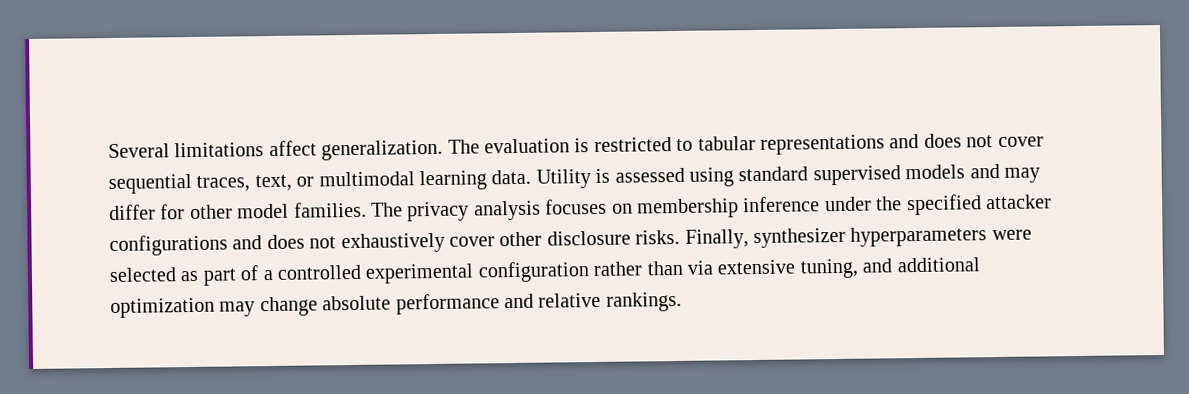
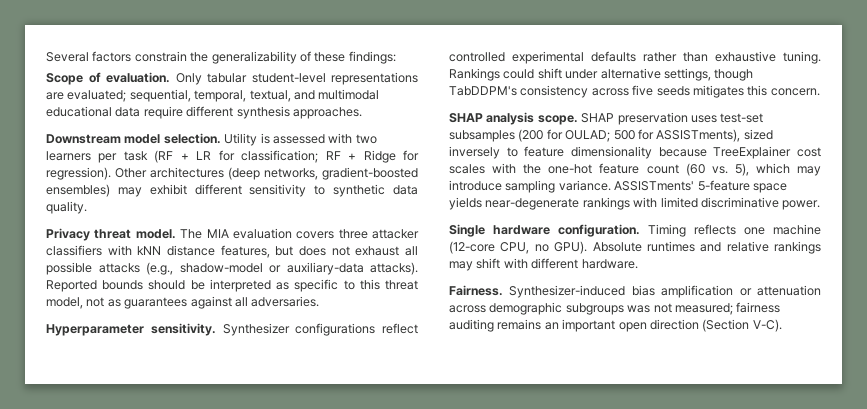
- Several limitations affect generalization. The evaluation is restricted to tabular representations and does not cover sequential traces, text, or multimodal learning data. Utility is assessed using standard supervised models and may differ for other model families. The privacy analysis focuses on membership inference under the specified attacker configurations and does not exhaustively cover other disclosure risks. Finally, synthesizer hyperparameters were selected as part of a controlled experimental configuration rather than via extensive tuning, and additional optimization may change absolute performance and relative rankings.
+ Several factors constrain the generalizability of these findings:
+ Scope of evaluation. Only tabular student-level representations are evaluated; sequential, temporal, textual, and multimodal educational data require different synthesis approaches.
+ Downstream model selection. Utility is assessed with two learners per task (RF + LR for classification; RF + Ridge for regression). Other architectures (deep networks, gradient-boosted ensembles) may exhibit different sensitivity to synthetic data quality.
+ Privacy threat model. The MIA evaluation covers three attacker classifiers with kNN distance features, but does not exhaust all possible attacks (e.g., shadow-model or auxiliary-data attacks). Reported bounds should be interpreted as specific to this threat model, not as guarantees against all adversaries.
+ Hyperparameter sensitivity. Synthesizer configurations reflect controlled experimental defaults rather than exhaustive tuning. Rankings could shift under alternative settings, though TabDDPM's consistency across five seeds mitigates this concern.
+ SHAP analysis scope. SHAP preservation uses test-set subsamples (200 for OULAD; 500 for ASSISTments), sized inversely to feature dimensionality because TreeExplainer cost scales with the one-hot feature count (60 vs. 5), which may introduce sampling variance. ASSISTments' 5-feature space yields near-degenerate rankings with limited discriminative power.
+ Single hardware configuration. Timing reflects one machine (12-core CPU, no GPU). Absolute runtimes and relative rankings may shift with different hardware.
+ Fairness. Synthesizer-induced bias amplification or attenuation across demographic subgroups was not measured; fairness auditing remains an important open direction (Section V-C).

